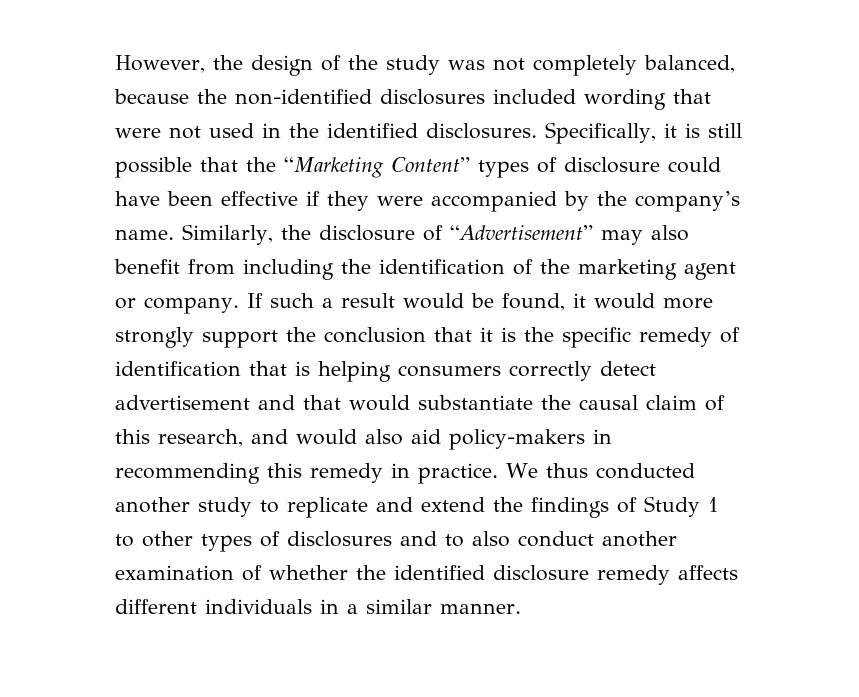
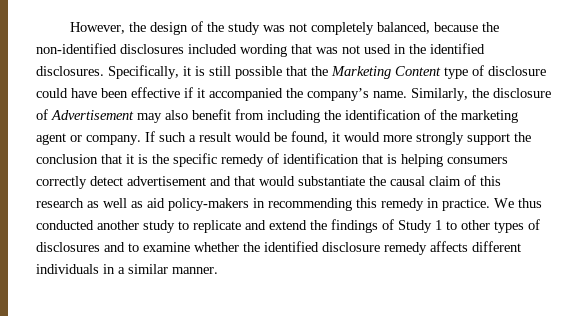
- However, the design of the study was not completely balanced, because the non-identified disclosures included wording that were not used in the identified disclosures.
+ However, the design of the study was not completely balanced, because the non-identified disclosures included wording that was not used in the identified disclosures.
- Specifically, it is still possible that the “Marketing Content” types of disclosure could have been effective if they were accompanied by the company’s name.
+ Specifically, it is still possible that the Marketing Content type of disclosure could have been effective if it accompanied the company’s name.
- Similarly, the disclosure of “Advertisement” may also benefit from including the identification of the marketing agent or company.
+ Similarly, the disclosure of Advertisement may also benefit from including the identification of the marketing agent or company.
- If such a result would be found, it would more strongly support the conclusion that it is the specific remedy of identification that is helping consumers correctly detect advertisement and that would substantiate the causal claim of this research, and would also aid policy-makers in recommending this remedy in practice.
+ If such a result would be found, it would more strongly support the conclusion that it is the specific remedy of identification that is helping consumers correctly detect advertisement and that would substantiate the causal claim of this research as well as aid policy-makers in recommending this remedy in practice.
- We thus conducted another study to replicate and extend the findings of Study 1 to other types of disclosures and to also conduct another examination of whether the identified disclosure remedy affects different individuals in a similar manner.
+ We thus conducted another study to replicate and extend the findings of Study 1 to other types of disclosures and to examine whether the identified disclosure remedy affects different individuals in a similar manner.

